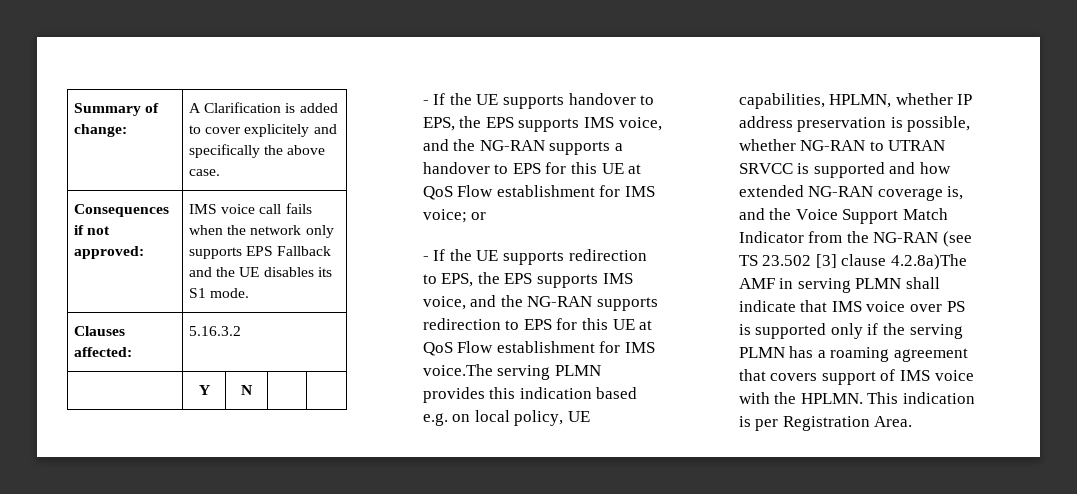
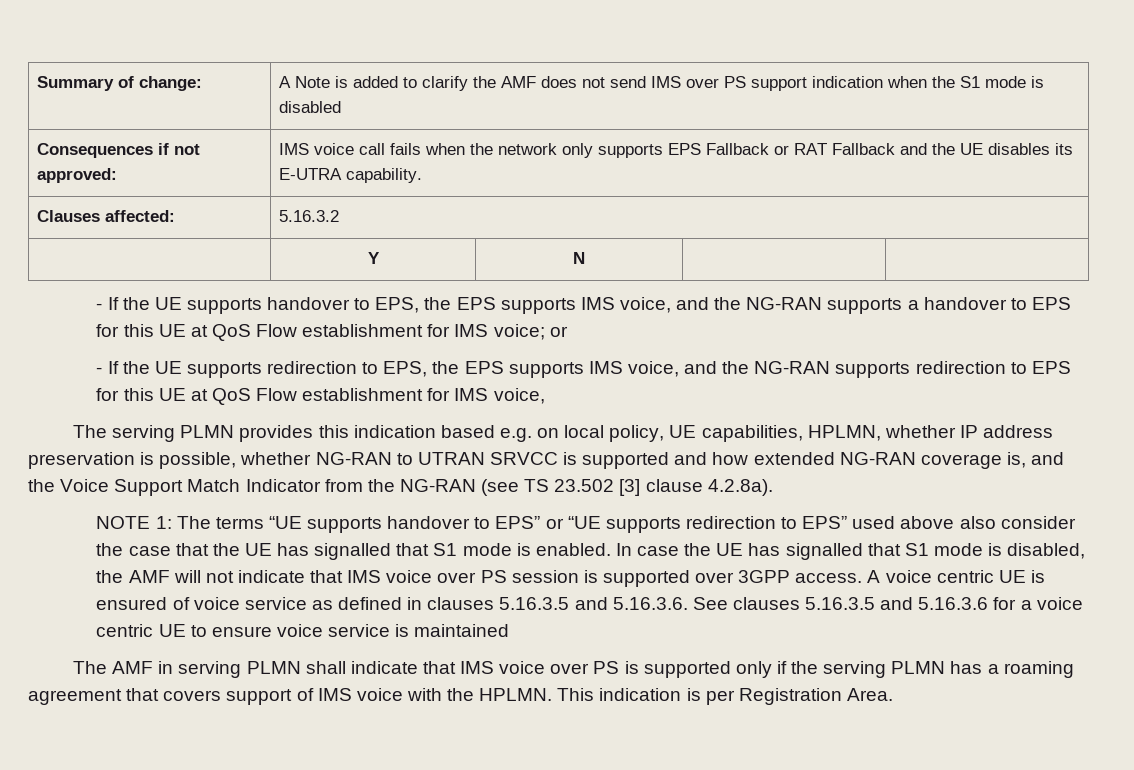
- Summary of change: | A Clarification is added to cover explicitely and specifically the above case.
+ Summary of change: | A Note is added to clarify the AMF does not send IMS over PS support indication when the S1 mode is disabled
- Consequences if not approved: | IMS voice call fails when the network only supports EPS Fallback and the UE disables its S1 mode.
+ Consequences if not approved: | IMS voice call fails when the network only supports EPS Fallback or RAT Fallback and the UE disables its E-UTRA capability.
- - If the UE supports redirection to EPS, the EPS supports IMS voice, and the NG-RAN supports redirection to EPS for this UE at QoS Flow establishment for IMS voice.The serving PLMN provides this indication based e.g. on local policy, UE capabilities, HPLMN, whether IP address preservation is possible, whether NG-RAN to UTRAN SRVCC is supported and how extended NG-RAN coverage is, and the Voice Support Match Indicator from the NG-RAN (see TS 23.502 [3] clause 4.2.8a)The AMF in serving PLMN shall indicate that IMS voice over PS is supported only if the serving PLMN has a roaming agreement that covers support of IMS voice with the HPLMN.
+ - If the UE supports redirection to EPS, the EPS supports IMS voice, and the NG-RAN supports redirection to EPS for this UE at QoS Flow establishment for IMS voice,
+ The serving PLMN provides this indication based e.g. on local policy, UE capabilities, HPLMN, whether IP address preservation is possible, whether NG-RAN to UTRAN SRVCC is supported and how extended NG-RAN coverage is, and the Voice Support Match Indicator from the NG-RAN (see TS 23.502 [3] clause 4.2.8a).
+ NOTE 1: The terms “UE supports handover to EPS” or “UE supports redirection to EPS” used above also consider the case that the UE has signalled that S1 mode is enabled. In case the UE has signalled that S1 mode is disabled, the AMF will not indicate that IMS voice over PS session is supported over 3GPP access. A voice centric UE is ensured of voice service as defined in clauses 5.16.3.5 and 5.16.3.6. See clauses 5.16.3.5 and 5.16.3.6 for a voice centric UE to ensure voice service is maintained
+ The AMF in serving PLMN shall indicate that IMS voice over PS is supported only if the serving PLMN has a roaming agreement that covers support of IMS voice with the HPLMN.

